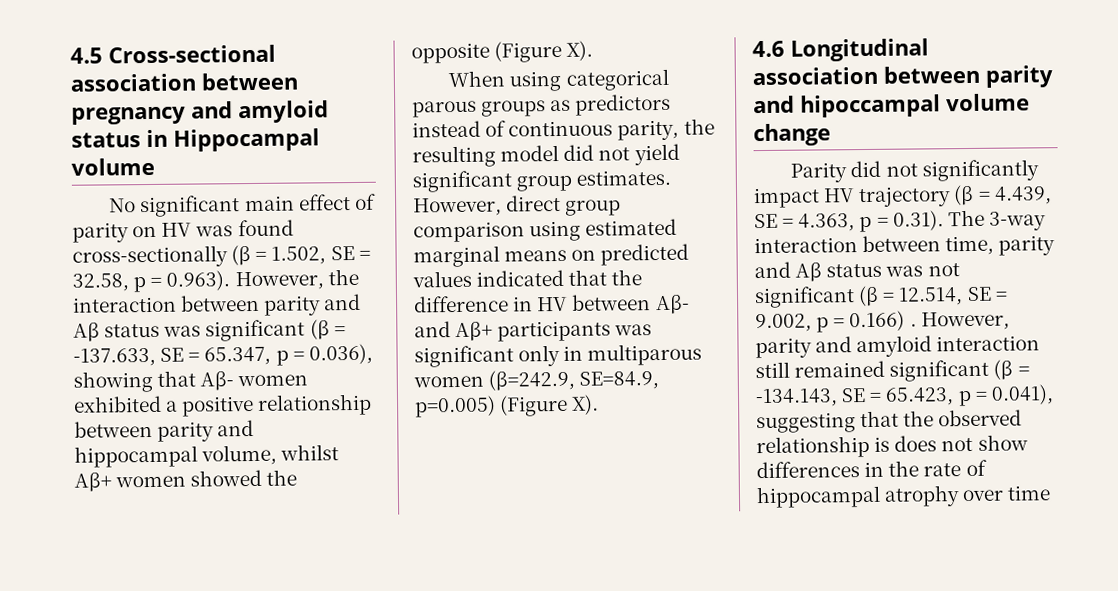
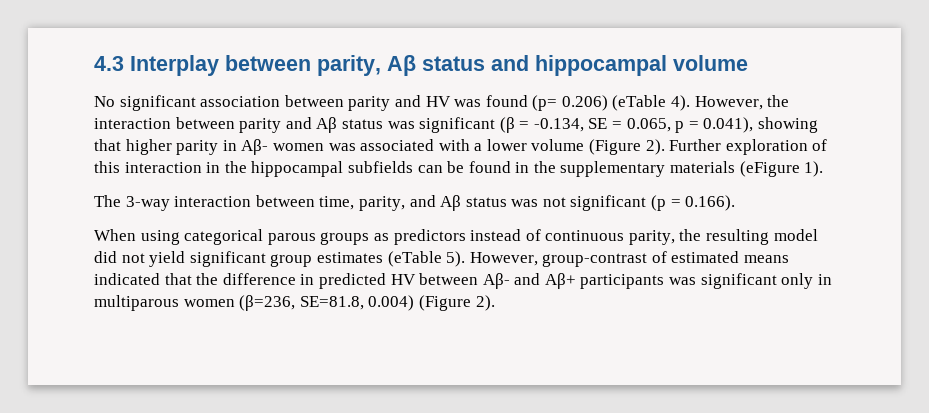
- 4.5 Cross-sectional association between pregnancy and amyloid status in Hippocampal volume
- No significant main effect of parity on HV was found cross-sectionally (β = 1.502, SE = 32.58, p = 0.963). However, the interaction between parity and Aβ status was significant (β = -137.633, SE = 65.347, p = 0.036), showing that Aβ- women exhibited a positive relationship between parity and hippocampal volume, whilst Aβ+ women showed the opposite (Figure X).
+ 4.3 Interplay between parity, Aβ status and hippocampal volume
+ No significant association between parity and HV was found (p= 0.206) (eTable 4). However, the interaction between parity and Aβ status was significant (β = -0.134, SE = 0.065, p = 0.041), showing that higher parity in Aβ- women was associated with a lower volume (Figure 2). Further exploration of this interaction in the hippocampal subfields can be found in the supplementary materials (eFigure 1).
+ The 3-way interaction between time, parity, and Aβ status was not significant (p = 0.166).
- When using categorical parous groups as predictors instead of continuous parity, the resulting model did not yield significant group estimates. However, direct group comparison using estimated marginal means on predicted values indicated that the difference in HV between Aβ- and Aβ+ participants was significant only in multiparous women (β=242.9, SE=84.9, p=0.005) (Figure X).
- 4.6 Longitudinal association between parity and hipoccampal volume change
- Parity did not significantly impact HV trajectory (β = 4.439, SE = 4.363, p = 0.31). The 3-way interaction between time, parity and Aβ status was not significant (β = 12.514, SE = 9.002, p = 0.166) . However, parity and amyloid interaction still remained significant (β = -134.143, SE = 65.423, p = 0.041), suggesting that the observed relationship is does not show differences in the rate of hippocampal atrophy over time
+ When using categorical parous groups as predictors instead of continuous parity, the resulting model did not yield significant group estimates (eTable 5). However, group-contrast of estimated means indicated that the difference in predicted HV between Aβ- and Aβ+ participants was significant only in multiparous women (β=236, SE=81.8, 0.004) (Figure 2).

